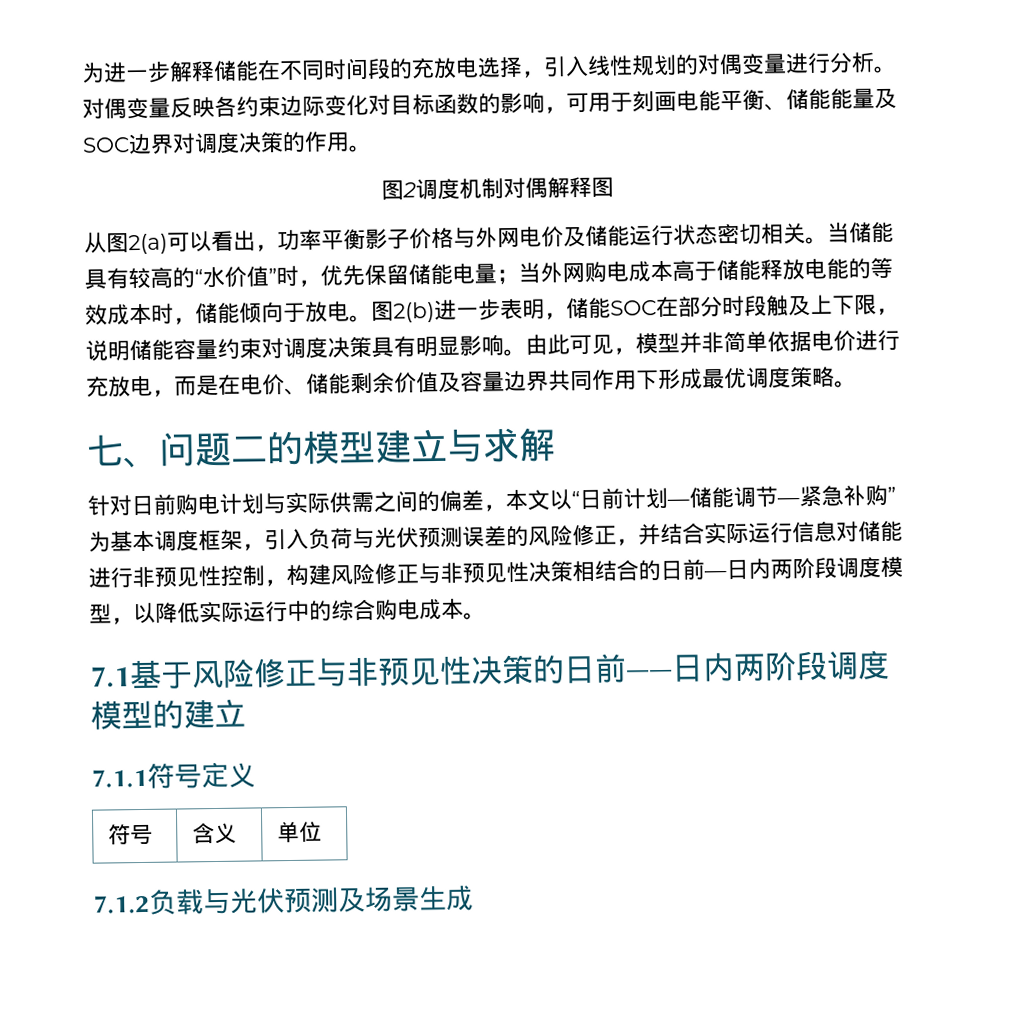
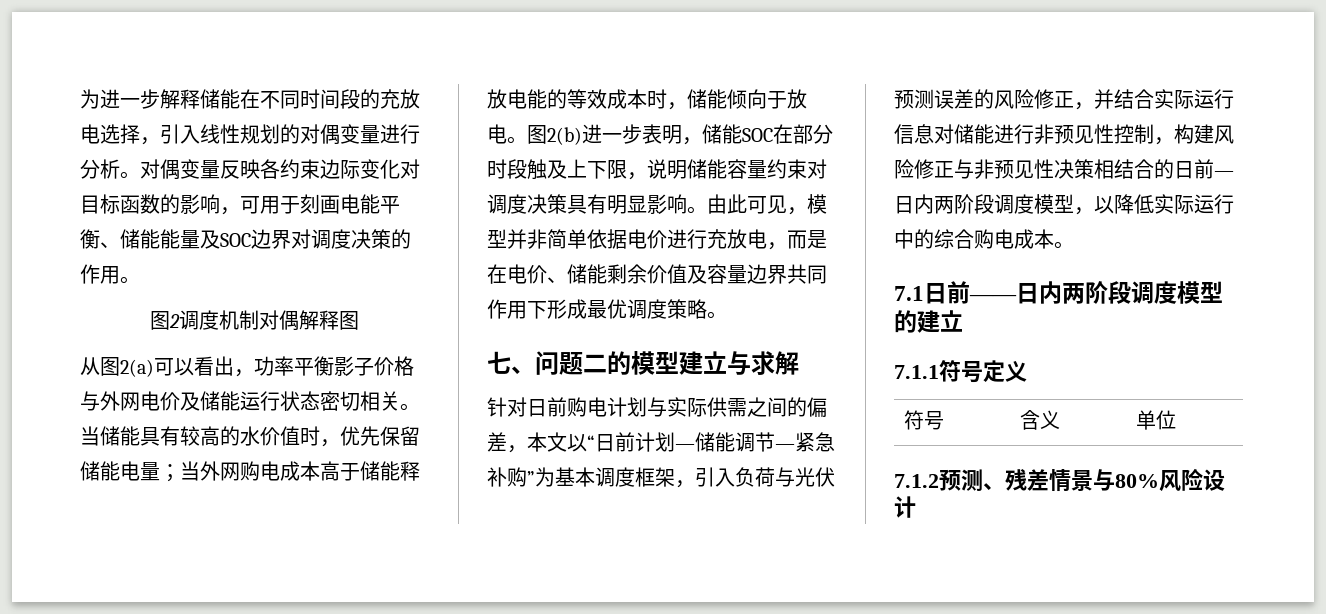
- 当储能具有较高的“水价值”时，优先保留储能电量；当外网购电成本高于储能释放电能的等效成本时，储能倾向于放电。
+ 当储能具有较高的水价值时，优先保留储能电量；当外网购电成本高于储能释放电能的等效成本时，储能倾向于放电。
- 7.1基于风险修正与非预见性决策的日前——日内两阶段调度模型的建立
+ 7.1日前——日内两阶段调度模型的建立
- 7.1.2负载与光伏预测及场景生成
+ 7.1.2预测、残差情景与80%风险设计

